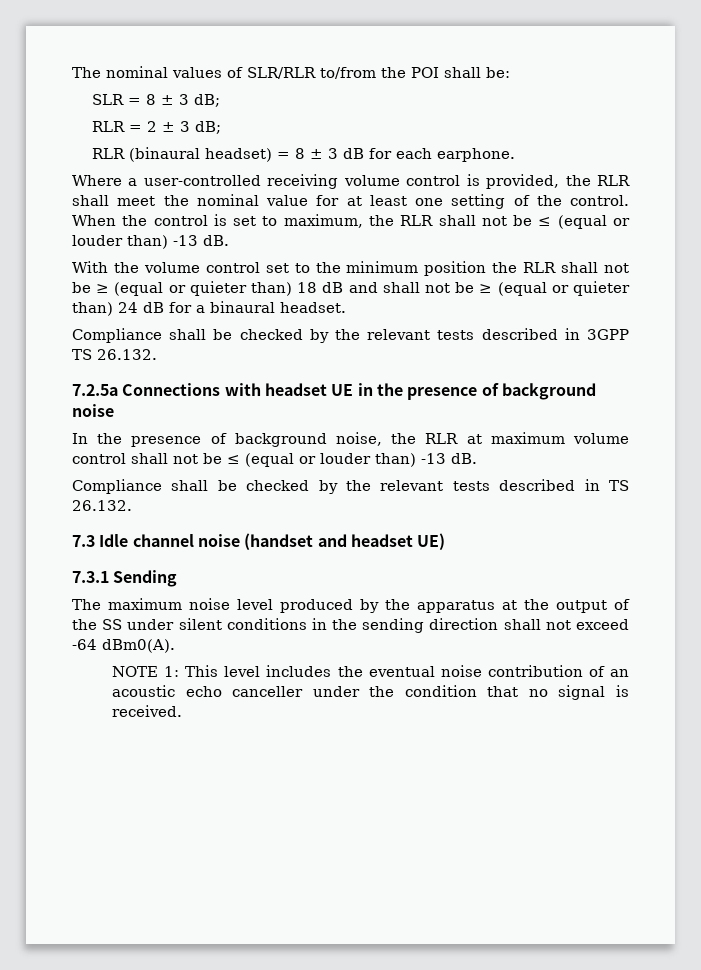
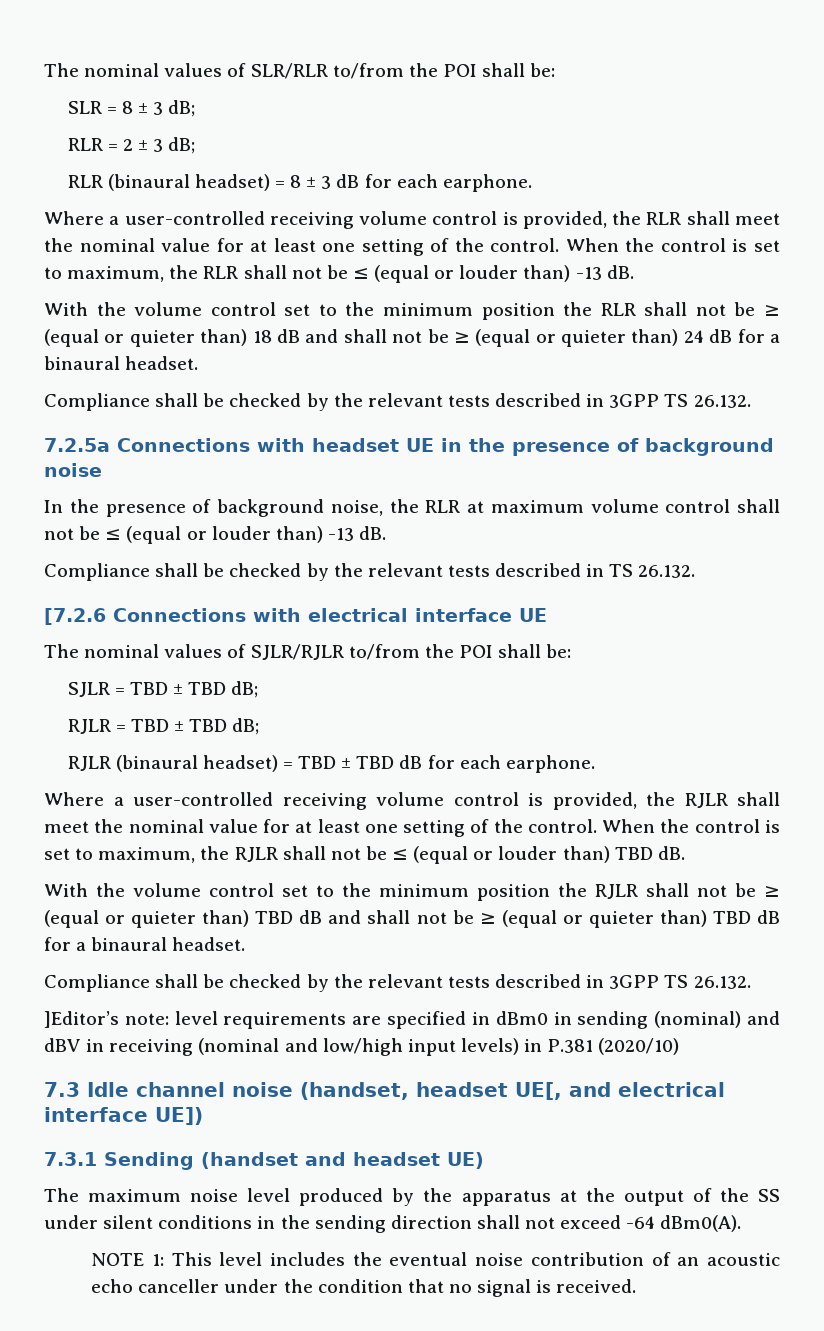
- 7.3 Idle channel noise (handset and headset UE)
+ [7.2.6 Connections with electrical interface UE
+ The nominal values of SJLR/RJLR to/from the POI shall be:
+ SJLR = TBD ± TBD dB;
+ RJLR = TBD ± TBD dB;
+ RJLR (binaural headset) = TBD ± TBD dB for each earphone.
+ Where a user-controlled receiving volume control is provided, the RJLR shall meet the nominal value for at least one setting of the control. When the control is set to maximum, the RJLR shall not be ≤ (equal or louder than) TBD dB.
+ With the volume control set to the minimum position the RJLR shall not be ≥ (equal or quieter than) TBD dB and shall not be ≥ (equal or quieter than) TBD dB for a binaural headset.
+ Compliance shall be checked by the relevant tests described in 3GPP TS 26.132.
+ ]Editor’s note: level requirements are specified in dBm0 in sending (nominal) and dBV in receiving (nominal and low/high input levels) in P.381 (2020/10)
+ 7.3 Idle channel noise (handset, headset UE[, and electrical interface UE])
+ 7.3.1 Sending (handset and headset UE)
- 7.3.1 Sending

